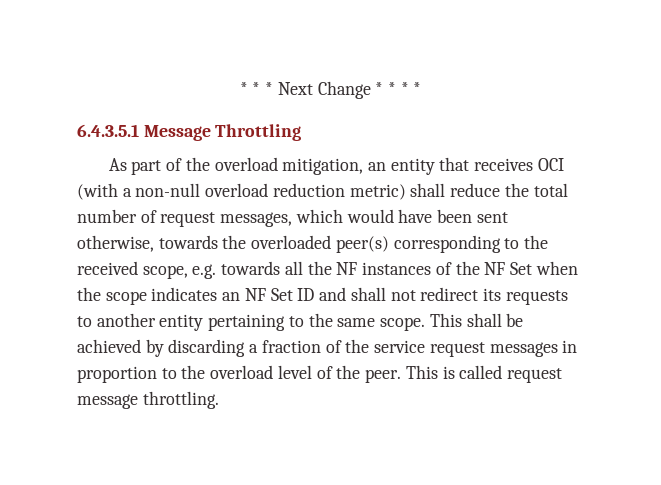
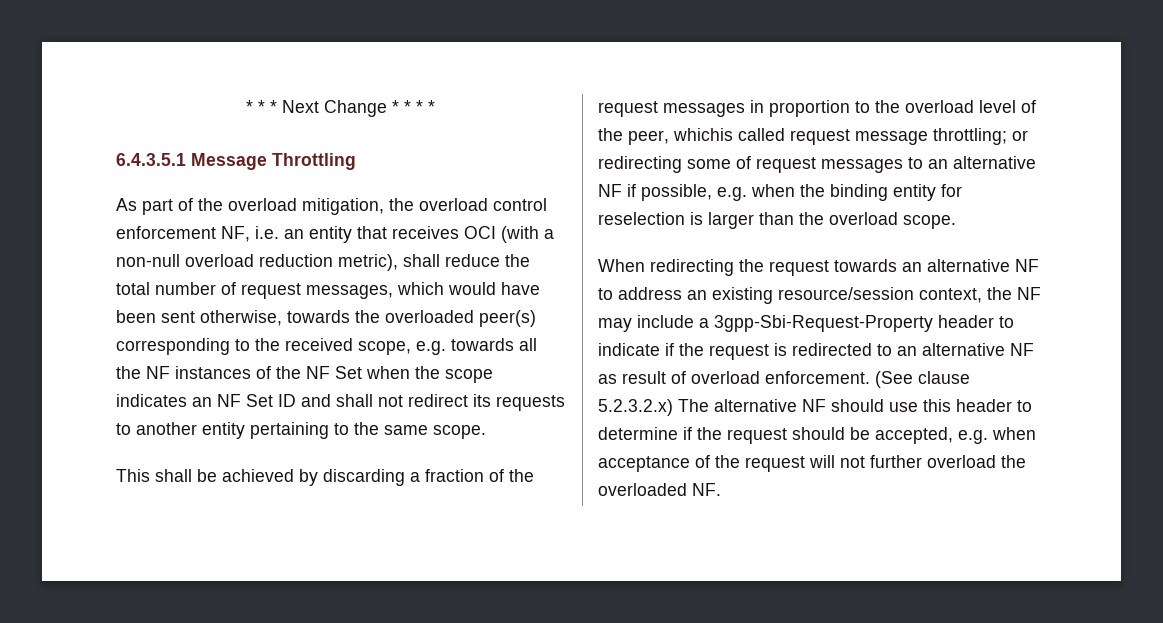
- As part of the overload mitigation, an entity that receives OCI (with a non-null overload reduction metric) shall reduce the total number of request messages, which would have been sent otherwise, towards the overloaded peer(s) corresponding to the received scope, e.g. towards all the NF instances of the NF Set when the scope indicates an NF Set ID and shall not redirect its requests to another entity pertaining to the same scope. This shall be achieved by discarding a fraction of the service request messages in proportion to the overload level of the peer. This is called request message throttling.
+ As part of the overload mitigation, the overload control enforcement NF, i.e. an entity that receives OCI (with a non-null overload reduction metric), shall reduce the total number of request messages, which would have been sent otherwise, towards the overloaded peer(s) corresponding to the received scope, e.g. towards all the NF instances of the NF Set when the scope indicates an NF Set ID and shall not redirect its requests to another entity pertaining to the same scope.
+ This shall be achieved by discarding a fraction of the request messages in proportion to the overload level of the peer, whichis called request message throttling; or redirecting some of request messages to an alternative NF if possible, e.g. when the binding entity for reselection is larger than the overload scope.
+ When redirecting the request towards an alternative NF to address an existing resource/session context, the NF may include a 3gpp-Sbi-Request-Property header to indicate if the request is redirected to an alternative NF as result of overload enforcement. (See clause 5.2.3.2.x) The alternative NF should use this header to determine if the request should be accepted, e.g. when acceptance of the request will not further overload the overloaded NF.

